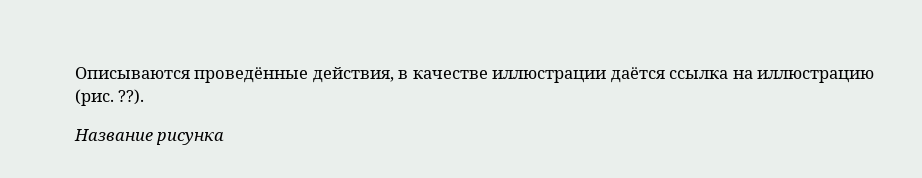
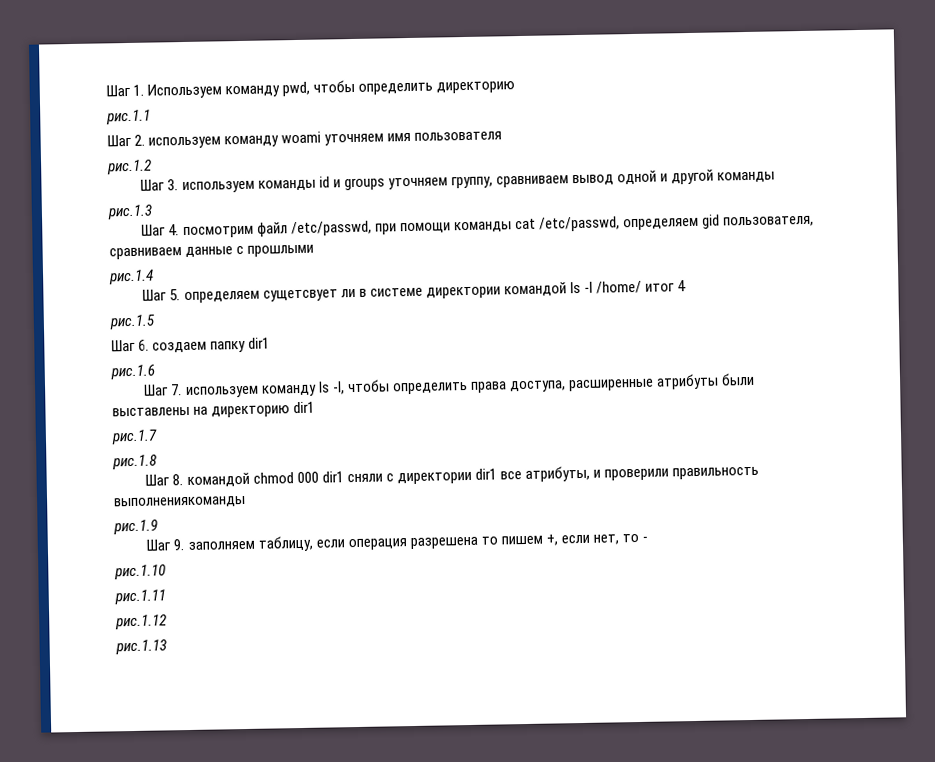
- Описываются проведённые действия, в качестве иллюстрации даётся ссылка на иллюстрацию (рис. ??).
- Название рисунка
+ Шаг 1. Используем команду pwd, чтобы определить директорию
+ рис.1.1
+ Шаг 2. используем команду woami уточняем имя пользователя
+ рис.1.2
+ Шаг 3. используем команды id и groups уточняем группу, сравниваем вывод одной и другой команды
+ рис.1.3
+ Шаг 4. посмотрим файл /etc/passwd, при помощи команды cat /etc/passwd, определяем gid пользователя, сравниваем данные с прошлыми
+ рис.1.4
+ Шаг 5. определяем сущетсвует ли в системе директории командой ls -l /home/ итог 4
+ рис.1.5
+ Шаг 6. создаем папку dir1
+ рис.1.6
+ Шаг 7. используем команду ls -l, чтобы определить права доступа, расширенные атрибуты были выставлены на директорию dir1
+ рис.1.7
+ рис.1.8
+ Шаг 8. командой chmod 000 dir1 сняли с директории dir1 все атрибуты, и проверили правильность выполнениякоманды
+ рис.1.9
+ Шаг 9. заполняем таблицу, если операция разрешена то пишем +, если нет, то -
+ рис.1.10
+ рис.1.11
+ рис.1.12
+ рис.1.13

